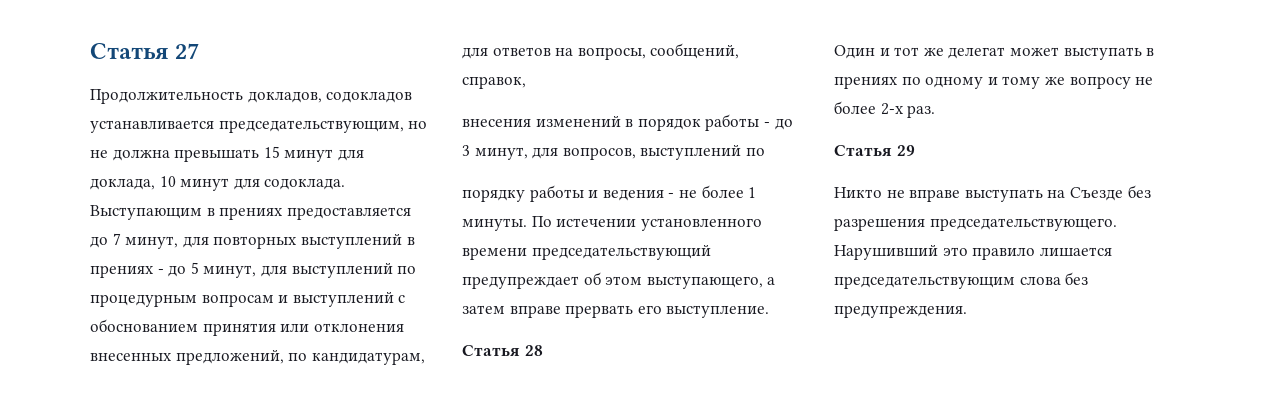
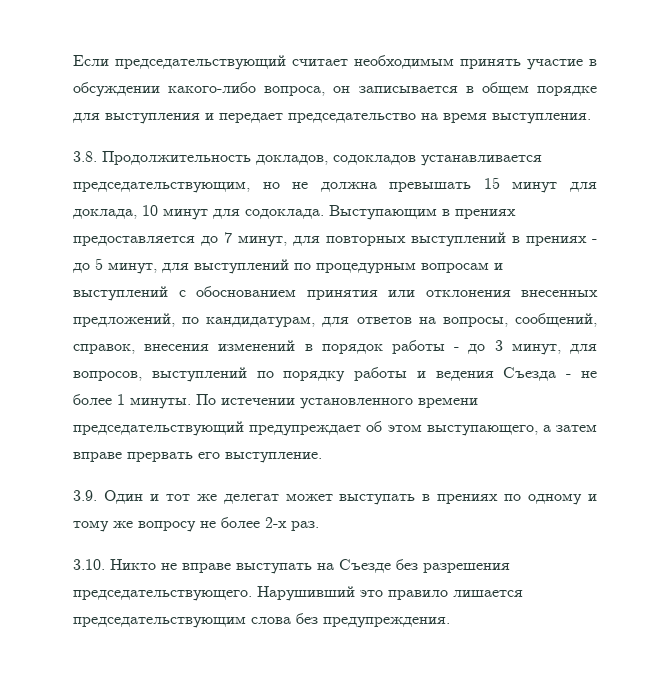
- Статья 27
- Продолжительность докладов, содокладов устанавливается председательствующим, но не должна превышать 15 минут для доклада, 10 минут для содоклада.
+ Если председательствующий считает необходимым принять участие в обсуждении какого-либо вопроса, он записывается в общем порядке для выступления и передает председательство на время выступления.
+ 3.8. Продолжительность докладов, содокладов устанавливается председательствующим, но не должна превышать 15 минут для доклада, 10 минут для содоклада.
- Выступающим в прениях предоставляется до 7 минут, для повторных выступлений в прениях - до 5 минут, для выступлений по процедурным вопросам и выступлений с обоснованием принятия или отклонения внесенных предложений, по кандидатурам, для ответов на вопросы, сообщений, справок,
- внесения изменений в порядок работы - до 3 минут, для вопросов, выступлений по
- порядку работы и ведения - не более 1 минуты.
+ Выступающим в прениях предоставляется до 7 минут, для повторных выступлений в прениях - до 5 минут, для выступлений по процедурным вопросам и выступлений с обоснованием принятия или отклонения внесенных предложений, по кандидатурам, для ответов на вопросы, сообщений, справок, внесения изменений в порядок работы - до 3 минут, для вопросов, выступлений по порядку работы и ведения Съезда - не более 1 минуты.
- Статья 28
- Один и тот же делегат может выступать в прениях по одному и тому же вопросу не более 2-х раз.
+ 3.9. Один и тот же делегат может выступать в прениях по одному и тому же вопросу не более 2-х раз.
- Статья 29
- Никто не вправе выступать на Съезде без разрешения председательствующего.
+ 3.10. Никто не вправе выступать на Съезде без разрешения председательствующего.

